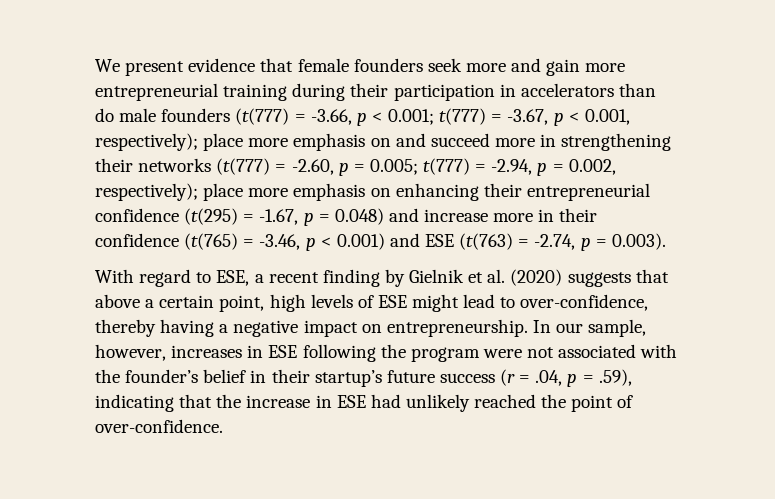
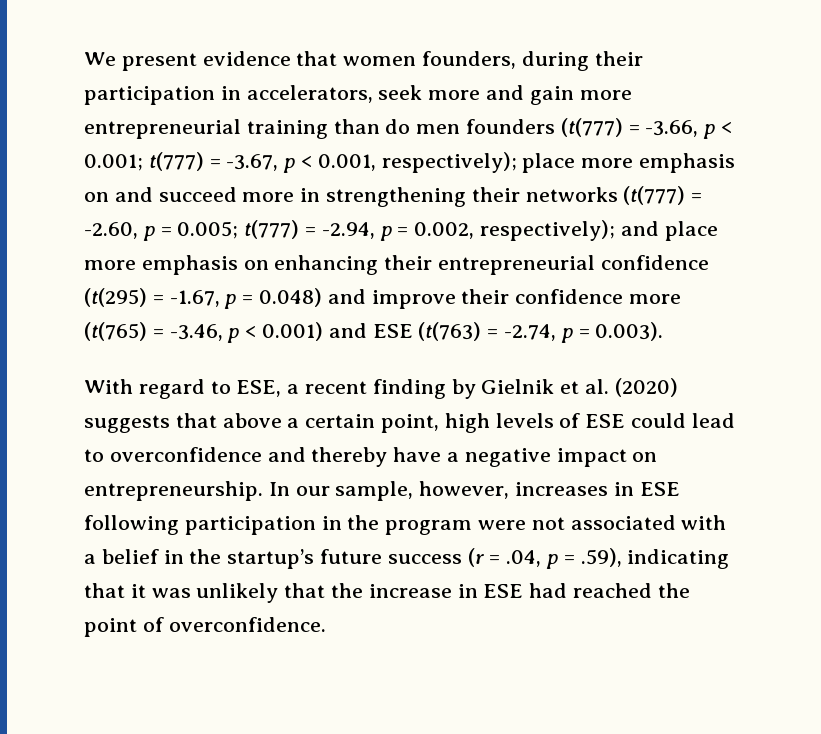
- We present evidence that female founders seek more and gain more entrepreneurial training during their participation in accelerators than do male founders (t(777) = -3.66, p < 0.001;
+ We present evidence that women founders, during their participation in accelerators, seek more and gain more entrepreneurial training than do men founders (t(777) = -3.66, p < 0.001;
- place more emphasis on enhancing their entrepreneurial confidence (t(295) = -1.67, p = 0.048) and increase more in their confidence (t(765) = -3.46, p < 0.001) and ESE (t(763) = -2.74, p = 0.003).
+ and place more emphasis on enhancing their entrepreneurial confidence (t(295) = -1.67, p = 0.048) and improve their confidence more (t(765) = -3.46, p < 0.001) and ESE (t(763) = -2.74, p = 0.003).
- With regard to ESE, a recent finding by Gielnik et al. (2020) suggests that above a certain point, high levels of ESE might lead to over-confidence, thereby having a negative impact on entrepreneurship.
+ With regard to ESE, a recent finding by Gielnik et al. (2020) suggests that above a certain point, high levels of ESE could lead to overconfidence and thereby have a negative impact on entrepreneurship.
- In our sample, however, increases in ESE following the program were not associated with the founder’s belief in their startup’s future success (r = .04, p = .59), indicating that the increase in ESE had unlikely reached the point of over-confidence.
+ In our sample, however, increases in ESE following participation in the program were not associated with a belief in the startup’s future success (r = .04, p = .59), indicating that it was unlikely that the increase in ESE had reached the point of overconfidence.

